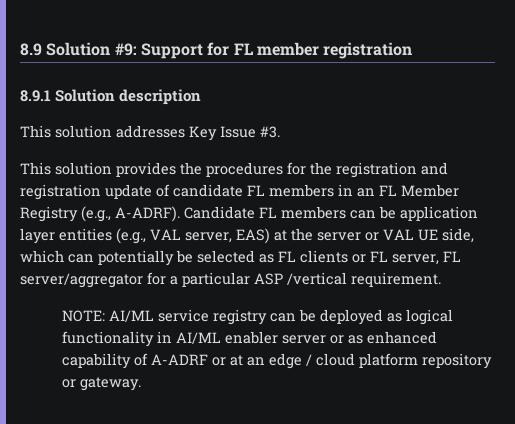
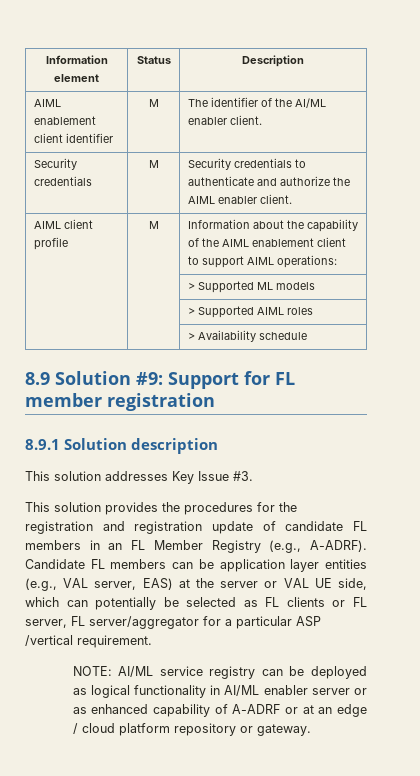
+ Information element | Status | Description
+ AIML enablement client identifier | M | The identifier of the AI/ML enabler client.
+ Security credentials | M | Security credentials to authenticate and authorize the AIML enabler client.
+ AIML client profile | M | Information about the capability of the AIML enablement client to support AIML operations:
+ | | > Supported ML models
+ | | > Supported AIML roles
+ | | > Availability schedule

